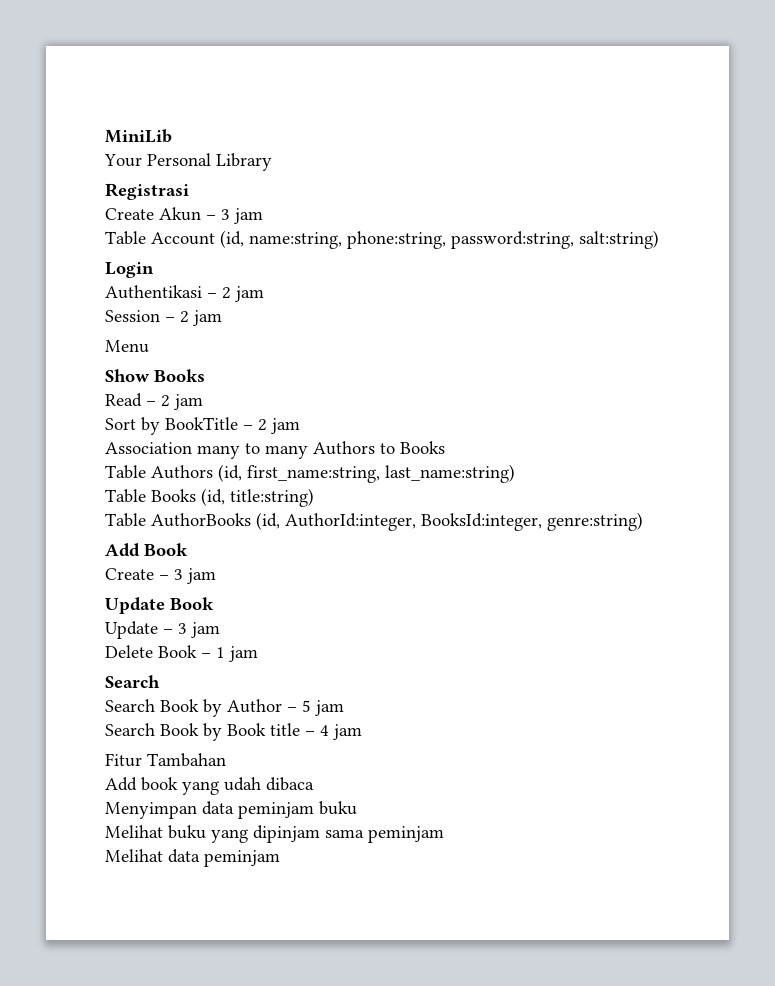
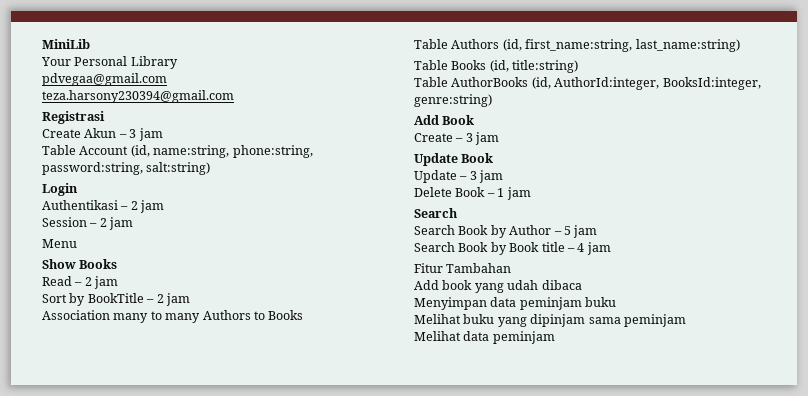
+ pdvegaa@gmail.com
+ teza.harsony230394@gmail.com

